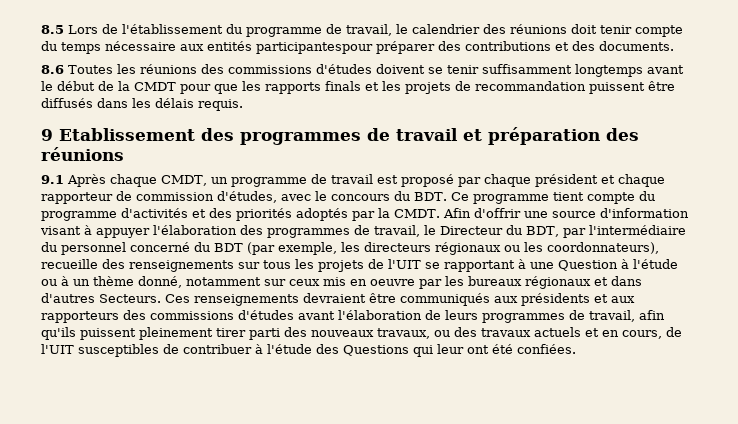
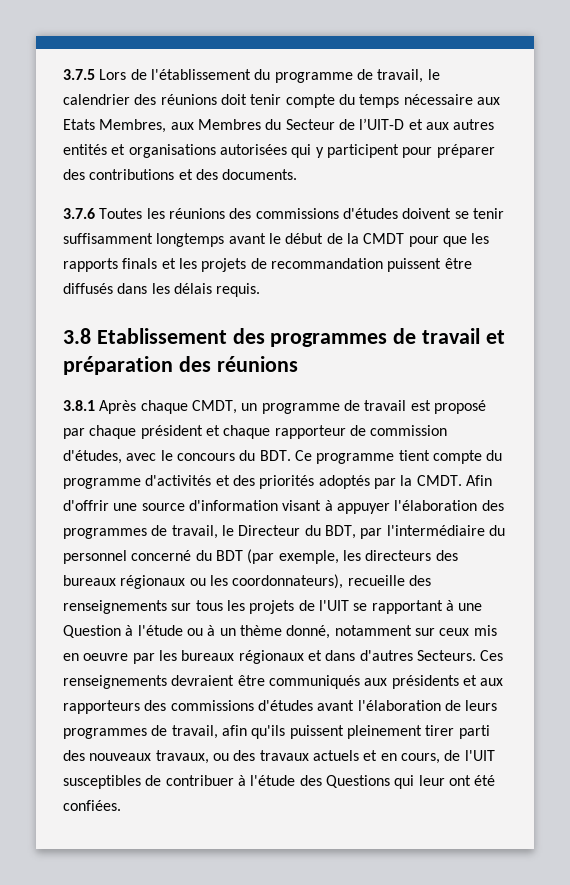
- 8.5 Lors de l'établissement du programme de travail, le calendrier des réunions doit tenir compte du temps nécessaire aux entités participantespour préparer des contributions et des documents.
+ 3.7.5 Lors de l'établissement du programme de travail, le calendrier des réunions doit tenir compte du temps nécessaire aux Etats Membres, aux Membres du Secteur de l’UIT-D et aux autres entités et organisations autorisées qui y participent pour préparer des contributions et des documents.
- 8.6 Toutes les réunions des commissions d'études doivent se tenir suffisamment longtemps avant le début de la CMDT pour que les rapports finals et les projets de recommandation puissent être diffusés dans les délais requis.
+ 3.7.6 Toutes les réunions des commissions d'études doivent se tenir suffisamment longtemps avant le début de la CMDT pour que les rapports finals et les projets de recommandation puissent être diffusés dans les délais requis.
- 9 Etablissement des programmes de travail et préparation des réunions
+ 3.8 Etablissement des programmes de travail et préparation des réunions
- 9.1 Après chaque CMDT, un programme de travail est proposé par chaque président et chaque rapporteur de commission d'études, avec le concours du BDT. Ce programme tient compte du programme d'activités et des priorités adoptés par la CMDT.
+ 3.8.1 Après chaque CMDT, un programme de travail est proposé par chaque président et chaque rapporteur de commission d'études, avec le concours du BDT. Ce programme tient compte du programme d'activités et des priorités adoptés par la CMDT.
- Afin d'offrir une source d'information visant à appuyer l'élaboration des programmes de travail, le Directeur du BDT, par l'intermédiaire du personnel concerné du BDT (par exemple, les directeurs régionaux ou les coordonnateurs), recueille des renseignements sur tous les projets de l'UIT se rapportant à une Question à l'étude ou à un thème donné, notamment sur ceux mis en oeuvre par les bureaux régionaux et dans d'autres Secteurs.
+ Afin d'offrir une source d'information visant à appuyer l'élaboration des programmes de travail, le Directeur du BDT, par l'intermédiaire du personnel concerné du BDT (par exemple, les directeurs des bureaux régionaux ou les coordonnateurs), recueille des renseignements sur tous les projets de l'UIT se rapportant à une Question à l'étude ou à un thème donné, notamment sur ceux mis en oeuvre par les bureaux régionaux et dans d'autres Secteurs.

